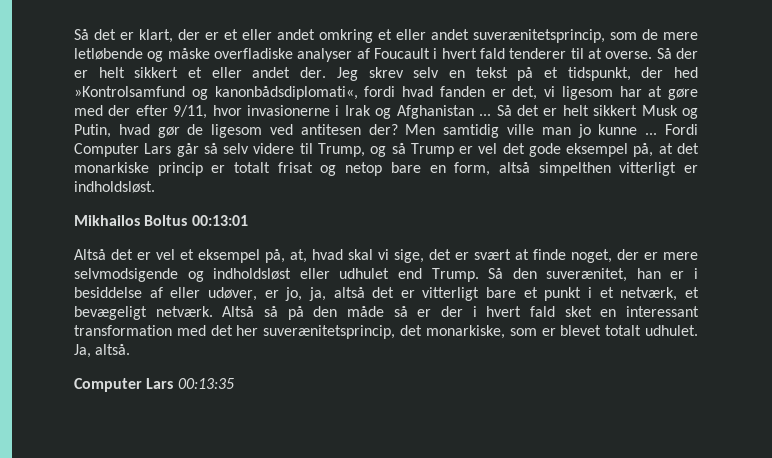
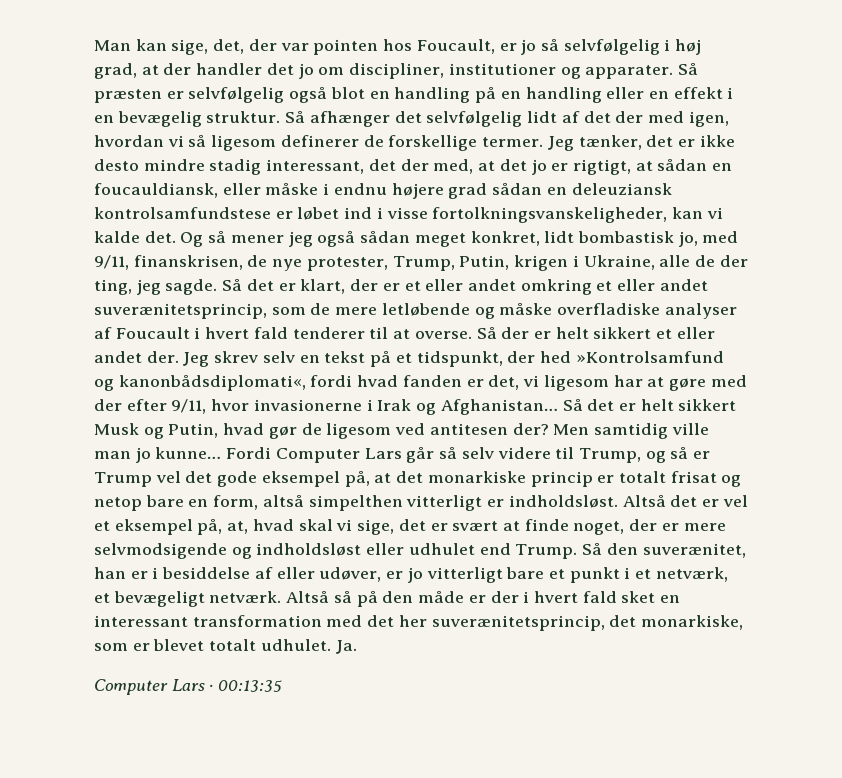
+ Man kan sige, det, der var pointen hos Foucault, er jo så selvfølgelig i høj grad, at der handler det jo om discipliner, institutioner og apparater. Så præsten er selvfølgelig også blot en handling på en handling eller en effekt i en bevægelig struktur. Så afhænger det selvfølgelig lidt af det der med igen, hvordan vi så ligesom definerer de forskellige termer. Jeg tænker, det er ikke desto mindre stadig interessant, det der med, at det jo er rigtigt, at sådan en foucauldiansk, eller måske i endnu højere grad sådan en deleuziansk kontrolsamfundstese er løbet ind i visse fortolkningsvanskeligheder, kan vi kalde det. Og så mener jeg også sådan meget konkret, lidt bombastisk jo, med 9/11, finanskrisen, de nye protester, Trump, Putin, krigen i Ukraine, alle de der ting, jeg sagde.
- Jeg skrev selv en tekst på et tidspunkt, der hed »Kontrolsamfund og kanonbådsdiplomati«, fordi hvad fanden er det, vi ligesom har at gøre med der efter 9/11, hvor invasionerne i Irak og Afghanistan ...
+ Jeg skrev selv en tekst på et tidspunkt, der hed »Kontrolsamfund og kanonbådsdiplomati«, fordi hvad fanden er det, vi ligesom har at gøre med der efter 9/11, hvor invasionerne i Irak og Afghanistan…
- Men samtidig ville man jo kunne ...
+ Men samtidig ville man jo kunne…
- Fordi Computer Lars går så selv videre til Trump, og så Trump er vel det gode eksempel på, at det monarkiske princip er totalt frisat og netop bare en form, altså simpelthen vitterligt er indholdsløst.
- Mikhailos Boltus 00:13:01
- Altså det er vel et eksempel på, at, hvad skal vi sige, det er svært at finde noget, der er mere selvmodsigende og indholdsløst eller udhulet end Trump.
+ Fordi Computer Lars går så selv videre til Trump, og så er Trump vel det gode eksempel på, at det monarkiske princip er totalt frisat og netop bare en form, altså simpelthen vitterligt er indholdsløst. Altså det er vel et eksempel på, at, hvad skal vi sige, det er svært at finde noget, der er mere selvmodsigende og indholdsløst eller udhulet end Trump.
- Så den suverænitet, han er i besiddelse af eller udøver, er jo, ja, altså det er vitterligt bare et punkt i et netværk, et bevægeligt netværk.
+ Så den suverænitet, han er i besiddelse af eller udøver, er jo vitterligt bare et punkt i et netværk, et bevægeligt netværk.
- Altså så på den måde så er der i hvert fald sket en interessant transformation med det her suverænitetsprincip, det monarkiske, som er blevet totalt udhulet.
+ Altså så på den måde er der i hvert fald sket en interessant transformation med det her suverænitetsprincip, det monarkiske, som er blevet totalt udhulet.
- Ja, altså.
- Computer Lars 00:13:35
+ Ja.
+ Computer Lars · 00:13:35

